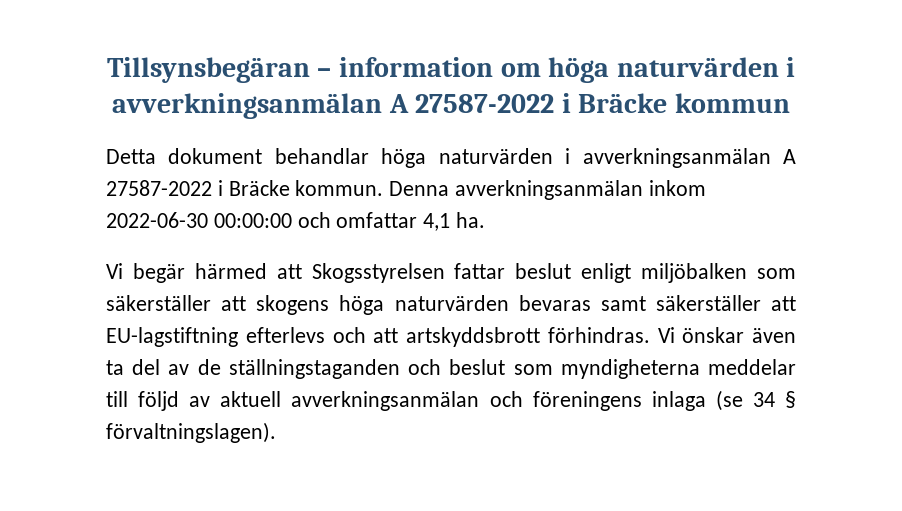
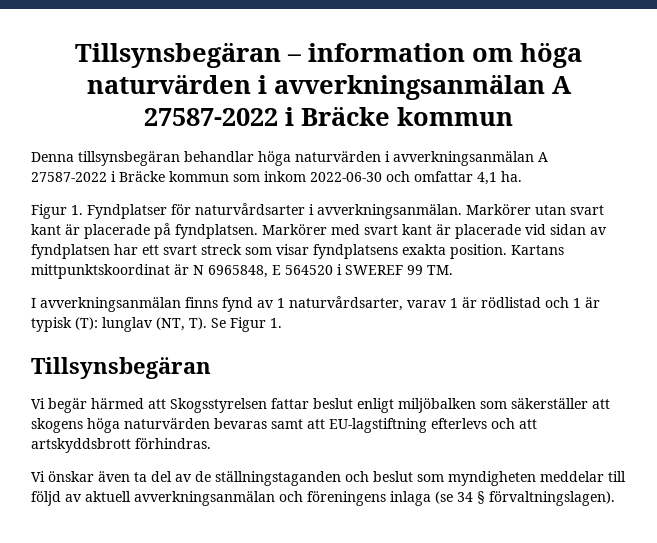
- Detta dokument behandlar höga naturvärden i avverkningsanmälan A 27587-2022 i Bräcke kommun. Denna avverkningsanmälan inkom 2022-06-30 00:00:00 och omfattar 4,1 ha.
+ Denna tillsynsbegäran behandlar höga naturvärden i avverkningsanmälan A 27587-2022 i Bräcke kommun som inkom 2022-06-30 och omfattar 4,1 ha.
+ Figur 1. Fyndplatser för naturvårdsarter i avverkningsanmälan. Markörer utan svart kant är placerade på fyndplatsen. Markörer med svart kant är placerade vid sidan av fyndplatsen har ett svart streck som visar fyndplatsens exakta position. Kartans mittpunktskoordinat är N 6965848, E 564520 i SWEREF 99 TM.
+ I avverkningsanmälan finns fynd av 1 naturvårdsarter, varav 1 är rödlistad och 1 är typisk (T): lunglav (NT, T). Se Figur 1.
+ Tillsynsbegäran
- Vi begär härmed att Skogsstyrelsen fattar beslut enligt miljöbalken som säkerställer att skogens höga naturvärden bevaras samt säkerställer att EU-lagstiftning efterlevs och att artskyddsbrott förhindras. Vi önskar även ta del av de ställningstaganden och beslut som myndigheterna meddelar till följd av aktuell avverkningsanmälan och föreningens inlaga (se 34 § förvaltningslagen).
+ Vi begär härmed att Skogsstyrelsen fattar beslut enligt miljöbalken som säkerställer att skogens höga naturvärden bevaras samt att EU-lagstiftning efterlevs och att artskyddsbrott förhindras.
+ Vi önskar även ta del av de ställningstaganden och beslut som myndigheten meddelar till följd av aktuell avverkningsanmälan och föreningens inlaga (se 34 § förvaltningslagen).

